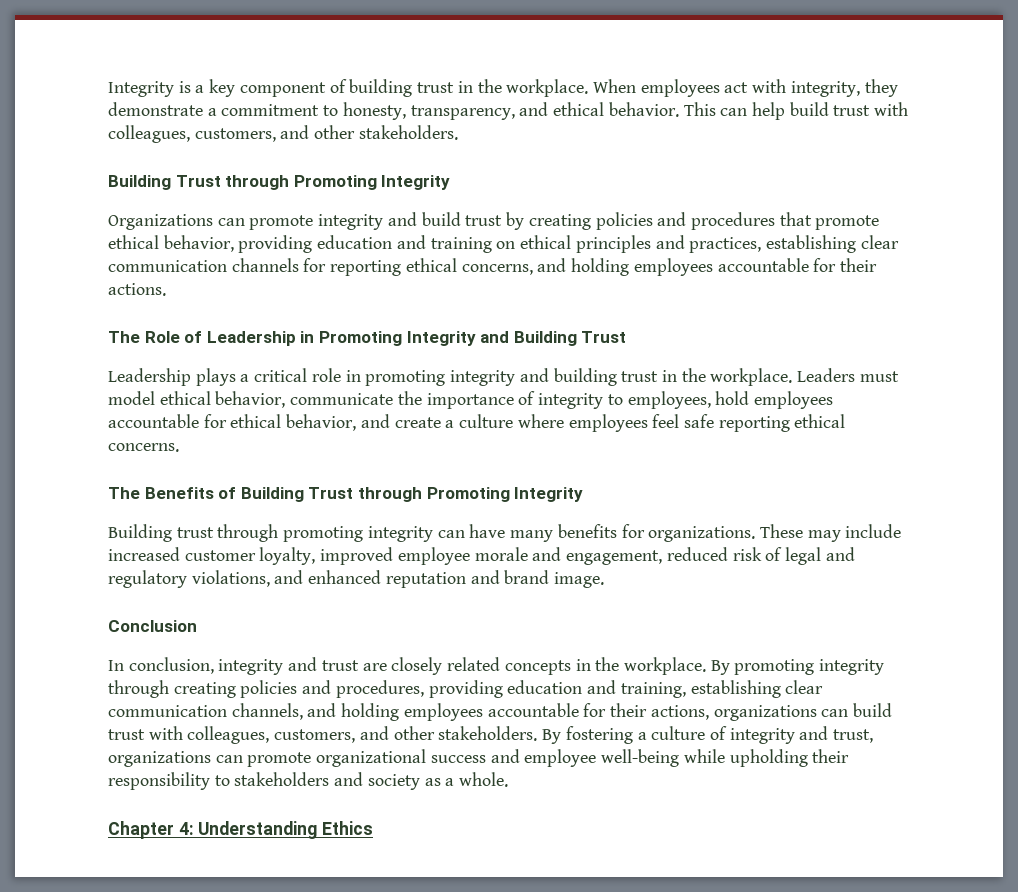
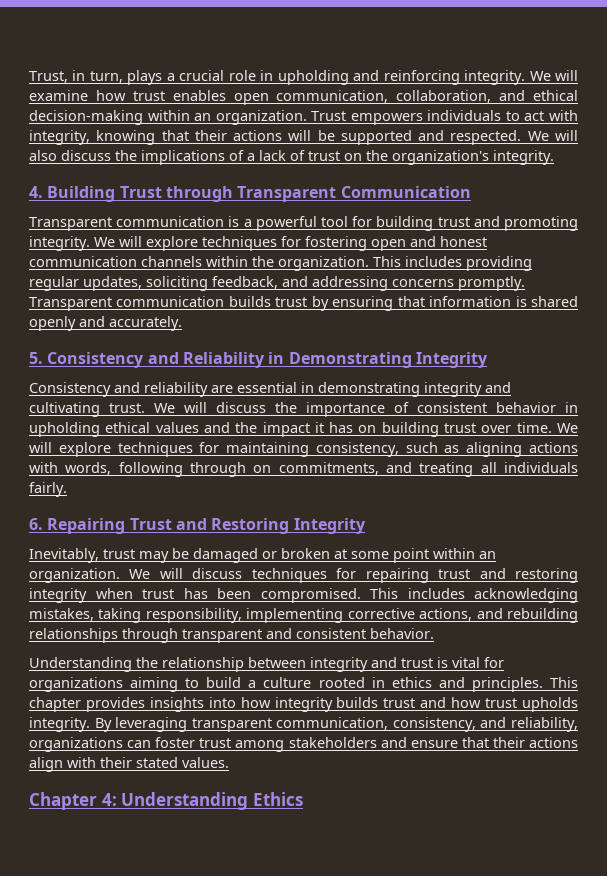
- Integrity is a key component of building trust in the workplace. When employees act with integrity, they demonstrate a commitment to honesty, transparency, and ethical behavior. This can help build trust with colleagues, customers, and other stakeholders.
- Building Trust through Promoting Integrity
- Organizations can promote integrity and build trust by creating policies and procedures that promote ethical behavior, providing education and training on ethical principles and practices, establishing clear communication channels for reporting ethical concerns, and holding employees accountable for their actions.
- The Role of Leadership in Promoting Integrity and Building Trust
- Leadership plays a critical role in promoting integrity and building trust in the workplace. Leaders must model ethical behavior, communicate the importance of integrity to employees, hold employees accountable for ethical behavior, and create a culture where employees feel safe reporting ethical concerns.
- The Benefits of Building Trust through Promoting Integrity
- Building trust through promoting integrity can have many benefits for organizations. These may include increased customer loyalty, improved employee morale and engagement, reduced risk of legal and regulatory violations, and enhanced reputation and brand image.
- Conclusion
- In conclusion, integrity and trust are closely related concepts in the workplace. By promoting integrity through creating policies and procedures, providing education and training, establishing clear communication channels, and holding employees accountable for their actions, organizations can build trust with colleagues, customers, and other stakeholders. By fostering a culture of integrity and trust, organizations can promote organizational success and employee well-being while upholding their responsibility to stakeholders and society as a whole.
+ Trust, in turn, plays a crucial role in upholding and reinforcing integrity. We will examine how trust enables open communication, collaboration, and ethical decision-making within an organization. Trust empowers individuals to act with integrity, knowing that their actions will be supported and respected. We will also discuss the implications of a lack of trust on the organization's integrity.
+ 4. Building Trust through Transparent Communication
+ Transparent communication is a powerful tool for building trust and promoting integrity. We will explore techniques for fostering open and honest communication channels within the organization. This includes providing regular updates, soliciting feedback, and addressing concerns promptly. Transparent communication builds trust by ensuring that information is shared openly and accurately.
+ 5. Consistency and Reliability in Demonstrating Integrity
+ Consistency and reliability are essential in demonstrating integrity and cultivating trust. We will discuss the importance of consistent behavior in upholding ethical values and the impact it has on building trust over time. We will explore techniques for maintaining consistency, such as aligning actions with words, following through on commitments, and treating all individuals fairly.
+ 6. Repairing Trust and Restoring Integrity
+ Inevitably, trust may be damaged or broken at some point within an organization. We will discuss techniques for repairing trust and restoring integrity when trust has been compromised. This includes acknowledging mistakes, taking responsibility, implementing corrective actions, and rebuilding relationships through transparent and consistent behavior.
+ Understanding the relationship between integrity and trust is vital for organizations aiming to build a culture rooted in ethics and principles. This chapter provides insights into how integrity builds trust and how trust upholds integrity. By leveraging transparent communication, consistency, and reliability, organizations can foster trust among stakeholders and ensure that their actions align with their stated values.

